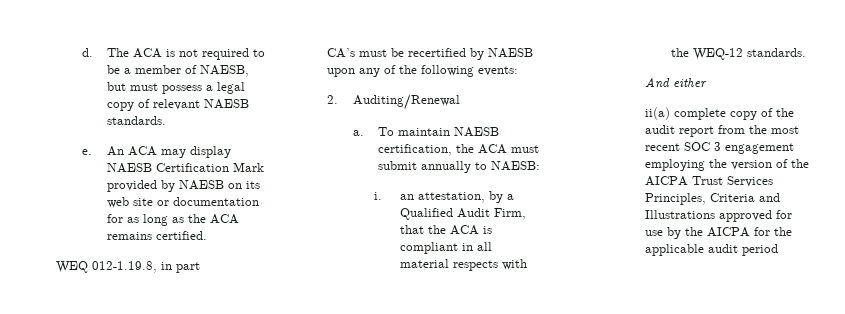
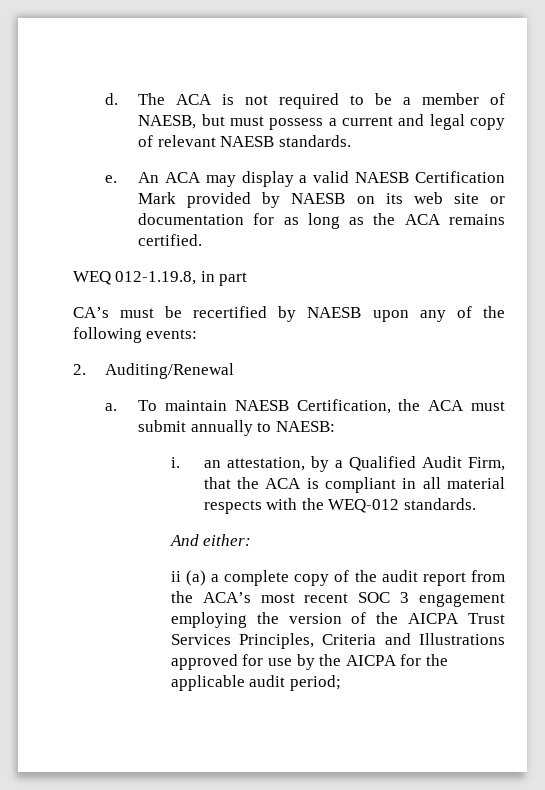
- The ACA is not required to be a member of NAESB, but must possess a legal copy of relevant NAESB standards.
+ The ACA is not required to be a member of NAESB, but must possess a current and legal copy of relevant NAESB standards.
- An ACA may display NAESB Certification Mark provided by NAESB on its web site or documentation for as long as the ACA remains certified.
+ An ACA may display a valid NAESB Certification Mark provided by NAESB on its web site or documentation for as long as the ACA remains certified.
- To maintain NAESB certification, the ACA must submit annually to NAESB:
+ To maintain NAESB Certification, the ACA must submit annually to NAESB:
- i. an attestation, by a Qualified Audit Firm, that the ACA is compliant in all material respects with the WEQ-12 standards.
+ i. an attestation, by a Qualified Audit Firm, that the ACA is compliant in all material respects with the WEQ-012 standards.
- And either
- ii(a) complete copy of the audit report from the most recent SOC 3 engagement employing the version of the AICPA Trust Services Principles, Criteria and Illustrations approved for use by the AICPA for the applicable audit period
+ And either:
+ ii (a) a complete copy of the audit report from the ACA’s most recent SOC 3 engagement employing the version of the AICPA Trust Services Principles, Criteria and Illustrations approved for use by the AICPA for the applicable audit period;

